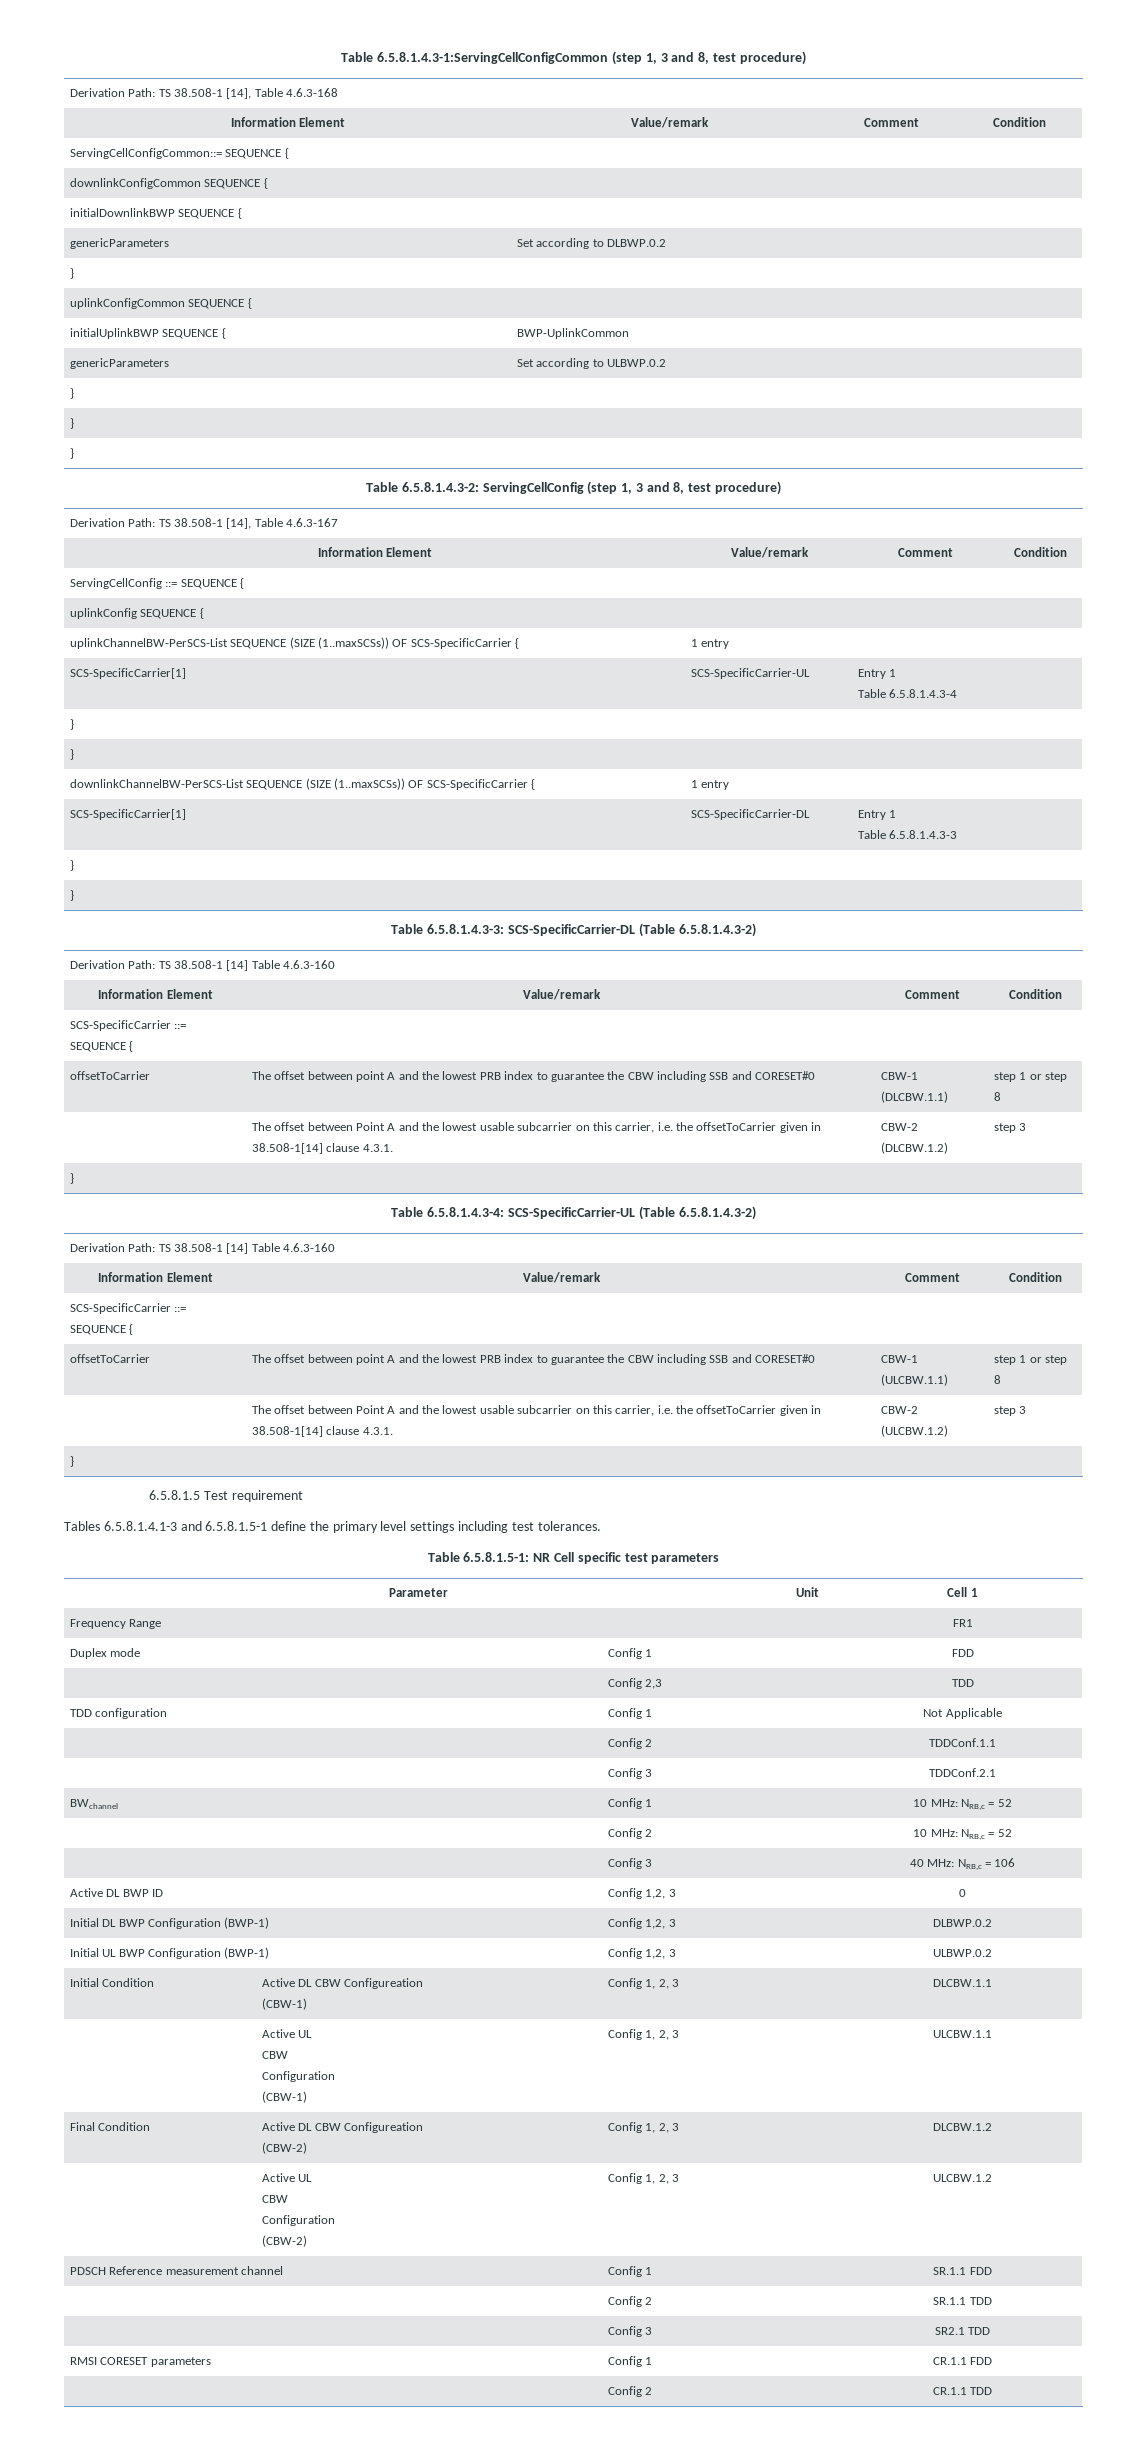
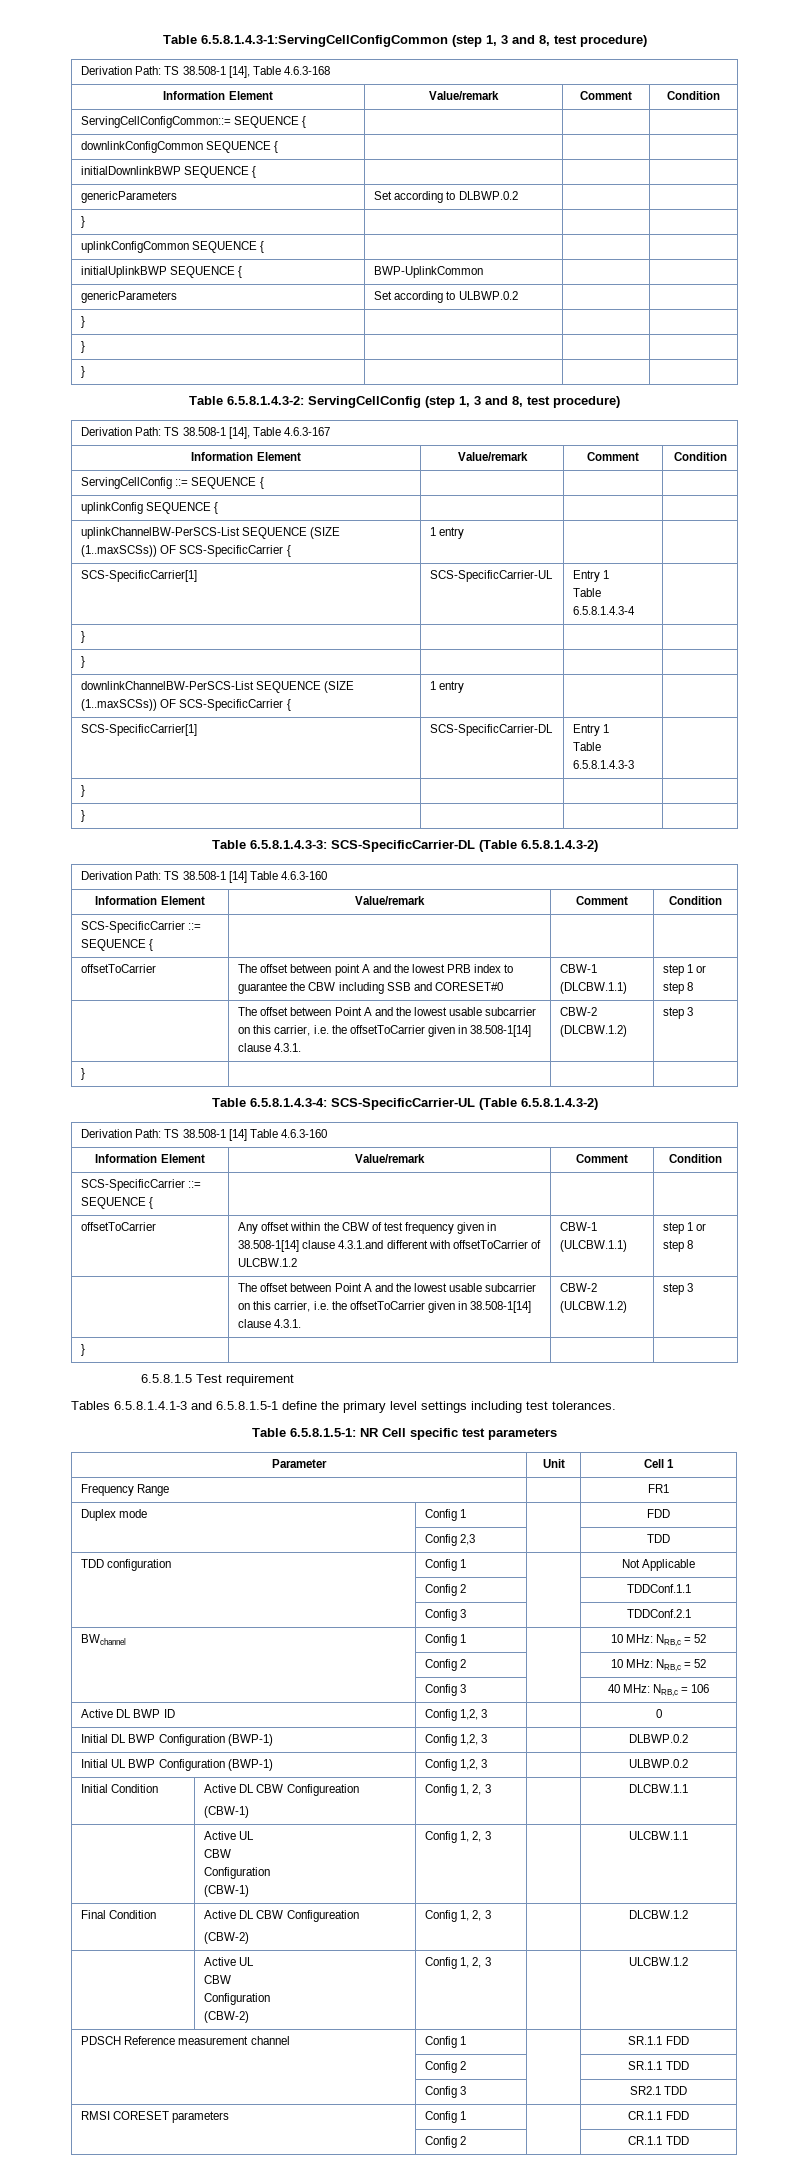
- offsetToCarrier | The offset between point A and the lowest PRB index to guarantee the CBW including SSB and CORESET#0 | CBW-1 (ULCBW.1.1) | step 1 or step 8
+ offsetToCarrier | Any offset within the CBW of test frequency given in 38.508-1[14] clause 4.3.1.and different with offsetToCarrier of ULCBW.1.2 | CBW-1 (ULCBW.1.1) | step 1 or step 8

